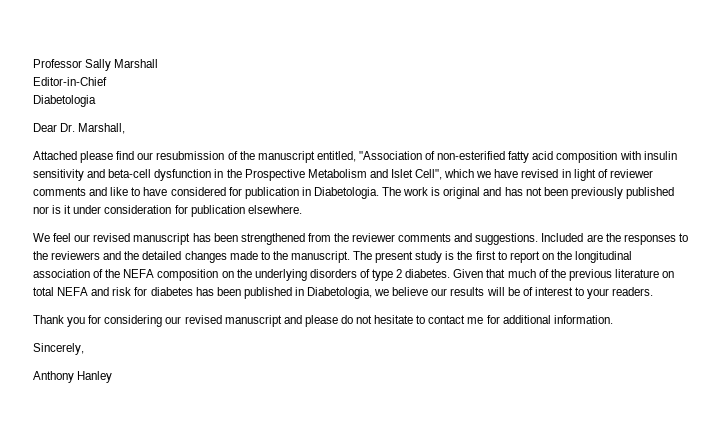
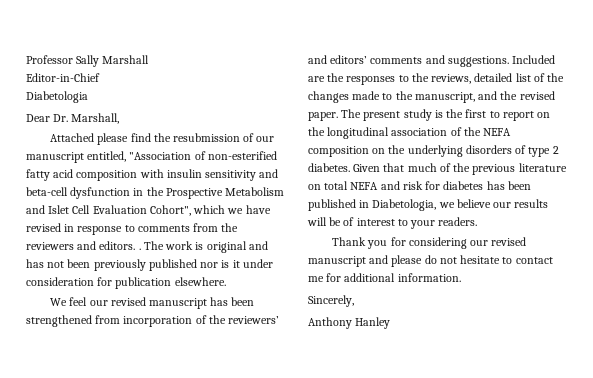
- Attached please find our resubmission of the manuscript entitled, "Association of non-esterified fatty acid composition with insulin sensitivity and beta-cell dysfunction in the Prospective Metabolism and Islet Cell", which we have revised in light of reviewer comments and like to have considered for publication in Diabetologia.
+ Attached please find the resubmission of our manuscript entitled, "Association of non-esterified fatty acid composition with insulin sensitivity and beta-cell dysfunction in the Prospective Metabolism and Islet Cell Evaluation Cohort", which we have revised in response to comments from the reviewers and editors. .
- We feel our revised manuscript has been strengthened from the reviewer comments and suggestions.
+ We feel our revised manuscript has been strengthened from incorporation of the reviewers’ and editors’ comments and suggestions.
- Included are the responses to the reviewers and the detailed changes made to the manuscript.
+ Included are the responses to the reviews, detailed list of the changes made to the manuscript, and the revised paper.

